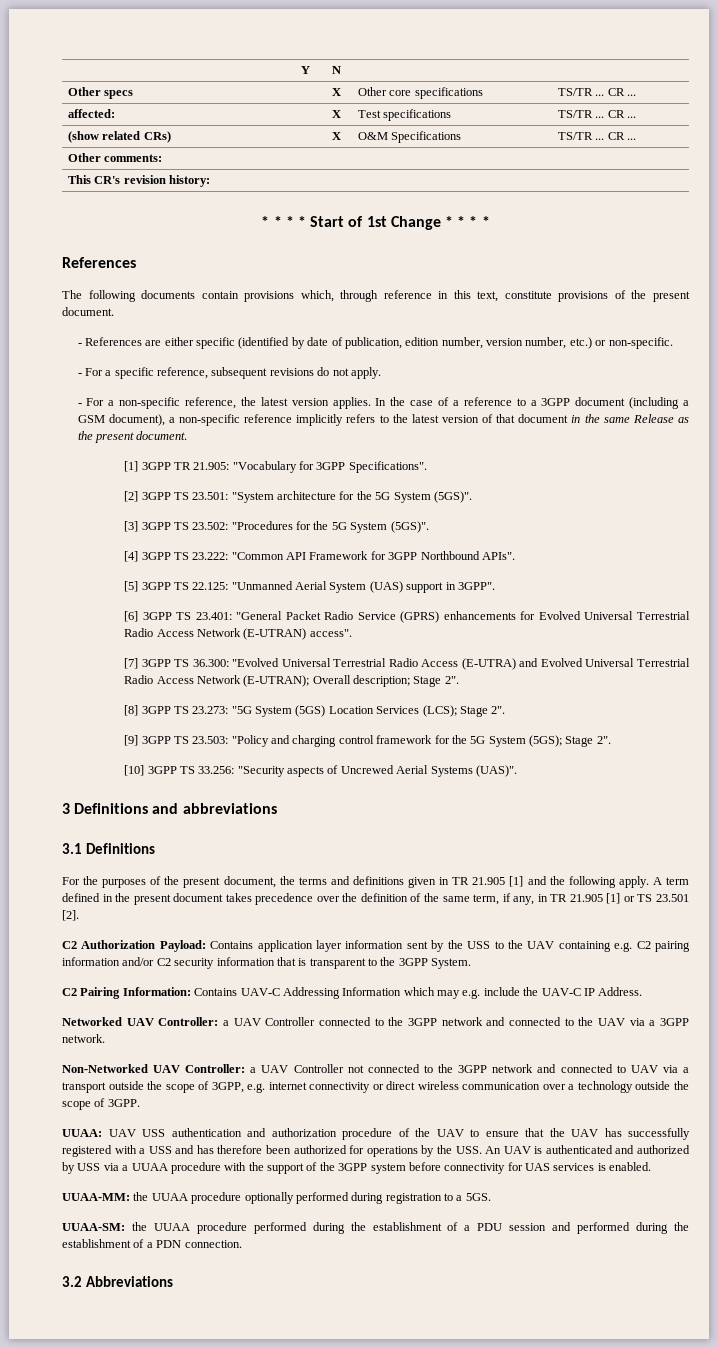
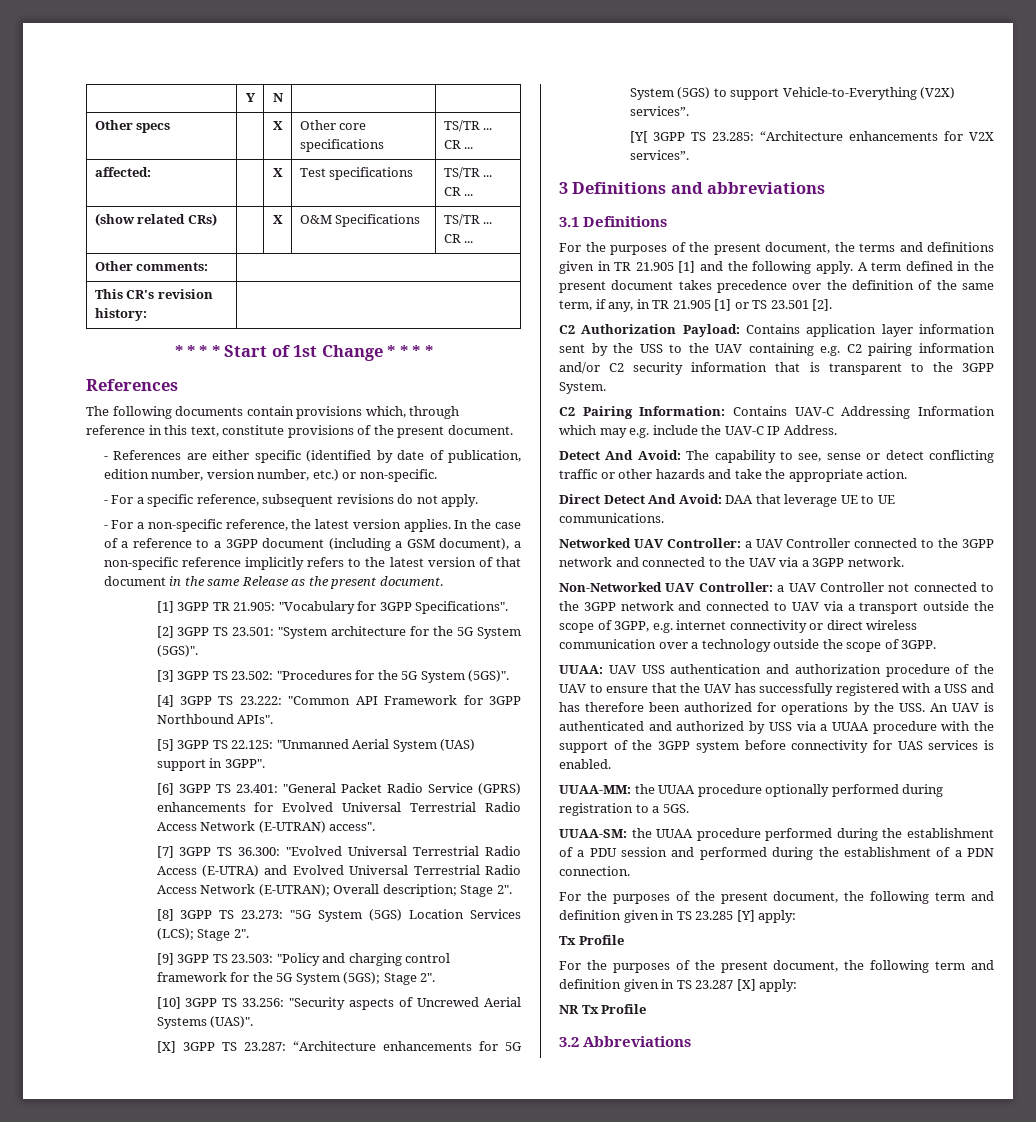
+ [X] 3GPP TS 23.287: “Architecture enhancements for 5G System (5GS) to support Vehicle-to-Everything (V2X) services”.
+ [Y[ 3GPP TS 23.285: “Architecture enhancements for V2X services”.
+ Detect And Avoid: The capability to see, sense or detect conflicting traffic or other hazards and take the appropriate action.
+ Direct Detect And Avoid: DAA that leverage UE to UE communications.
+ For the purposes of the present document, the following term and definition given in TS 23.285 [Y] apply:
+ Tx Profile
+ For the purposes of the present document, the following term and definition given in TS 23.287 [X] apply:
+ NR Tx Profile

